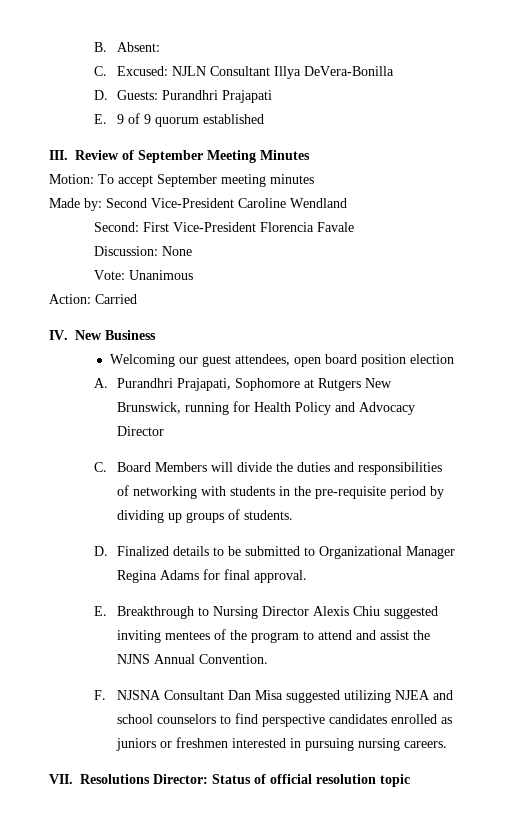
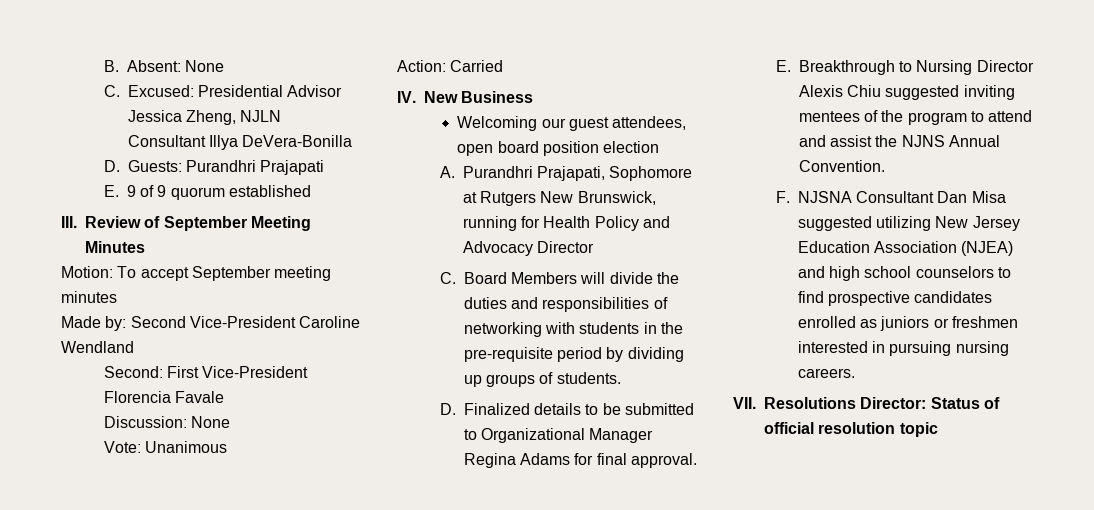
- B. Absent:
+ B. Absent: None
- C. Excused: NJLN Consultant Illya DeVera-Bonilla
+ C. Excused: Presidential Advisor Jessica Zheng, NJLN Consultant Illya DeVera-Bonilla
- F. NJSNA Consultant Dan Misa suggested utilizing NJEA and school counselors to find perspective candidates enrolled as juniors or freshmen interested in pursuing nursing careers.
+ F. NJSNA Consultant Dan Misa suggested utilizing New Jersey Education Association (NJEA) and high school counselors to find prospective candidates enrolled as juniors or freshmen interested in pursuing nursing careers.

